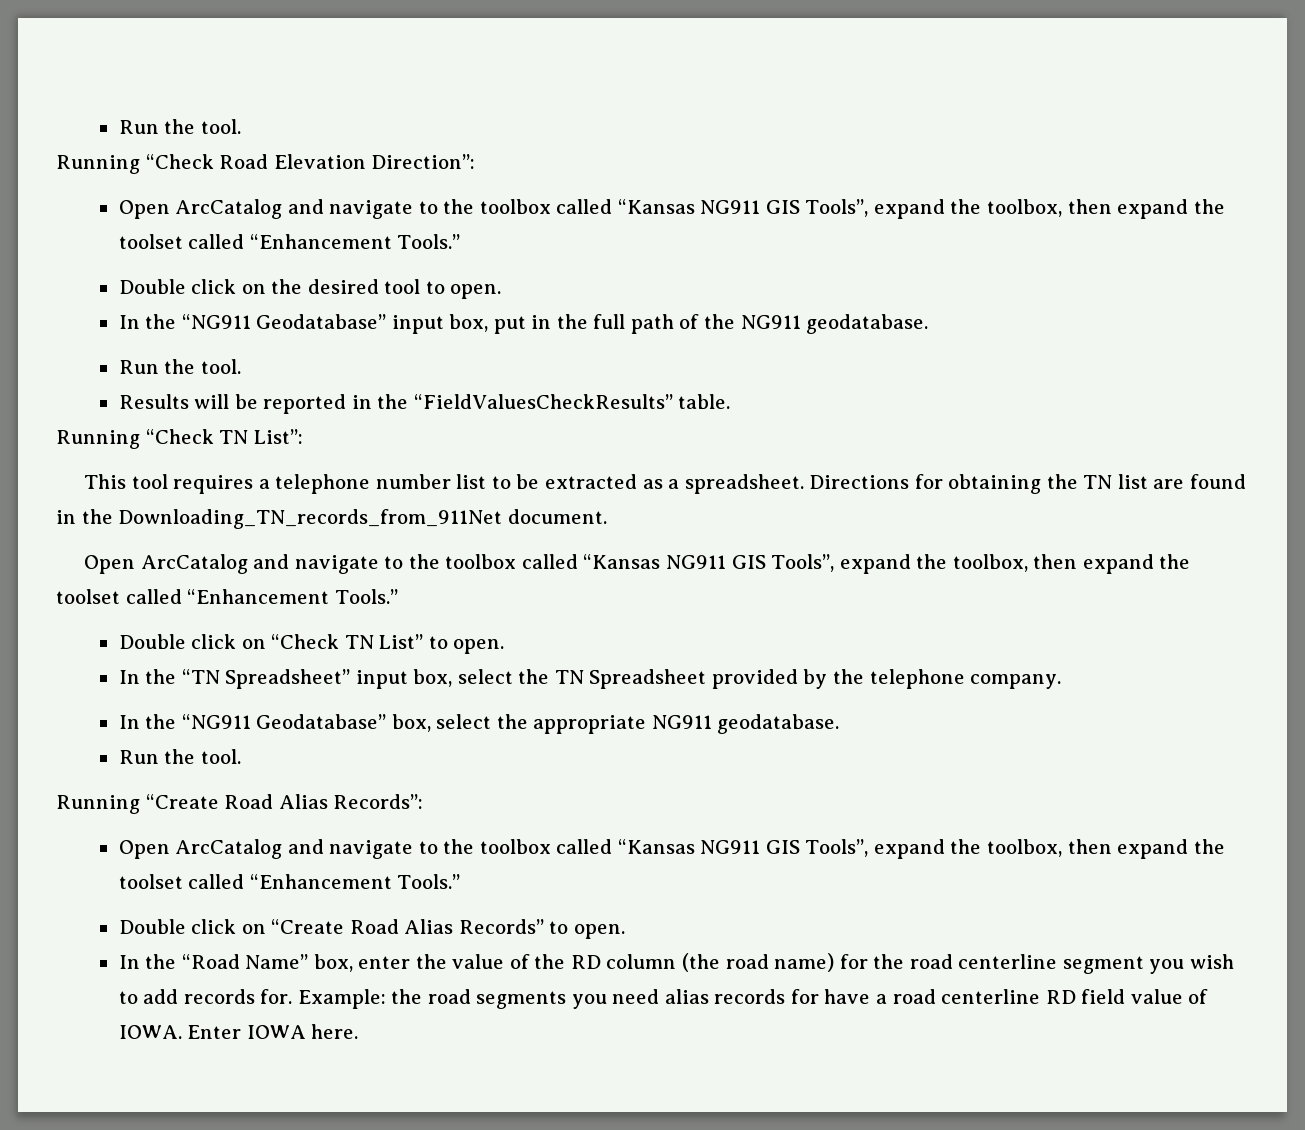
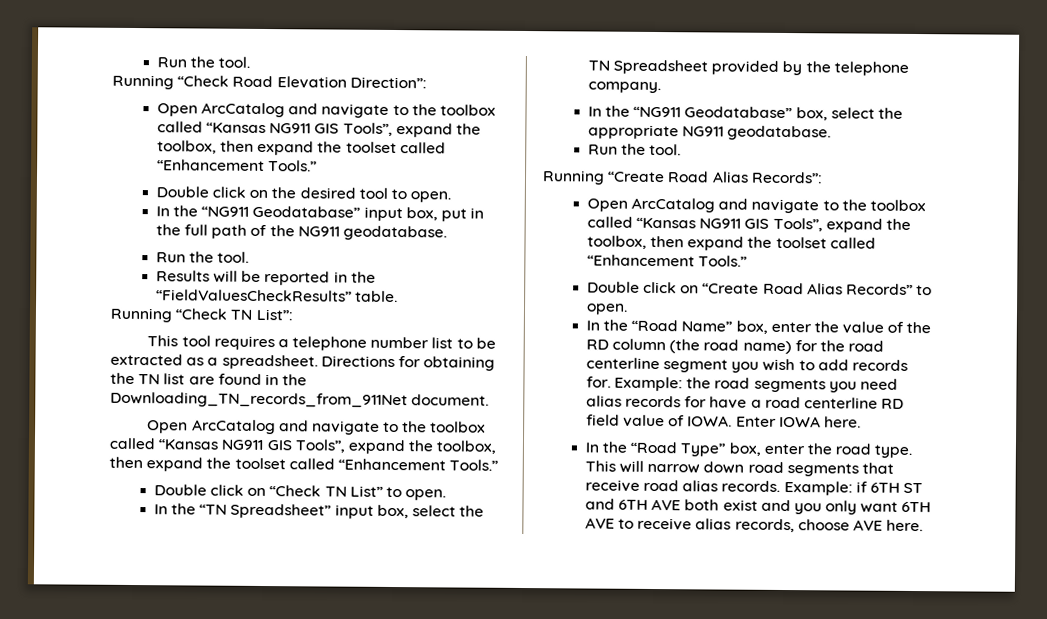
+ In the “Road Type” box, enter the road type. This will narrow down road segments that receive road alias records. Example: if 6TH ST and 6TH AVE both exist and you only want 6TH AVE to receive alias records, choose AVE here.

